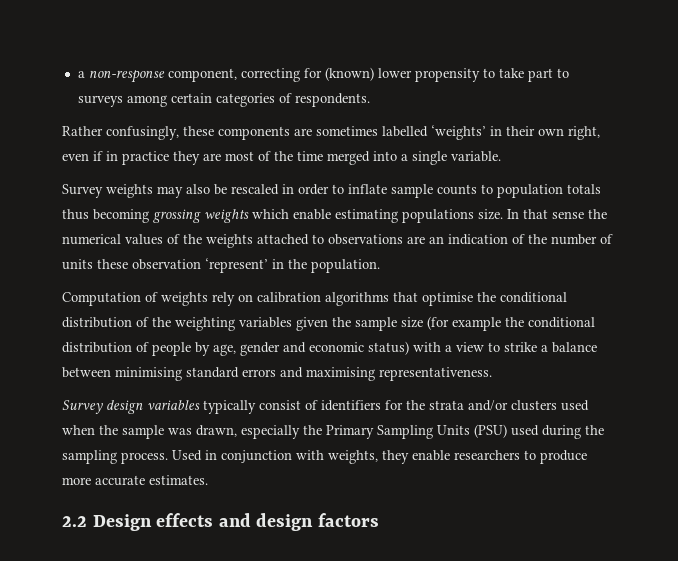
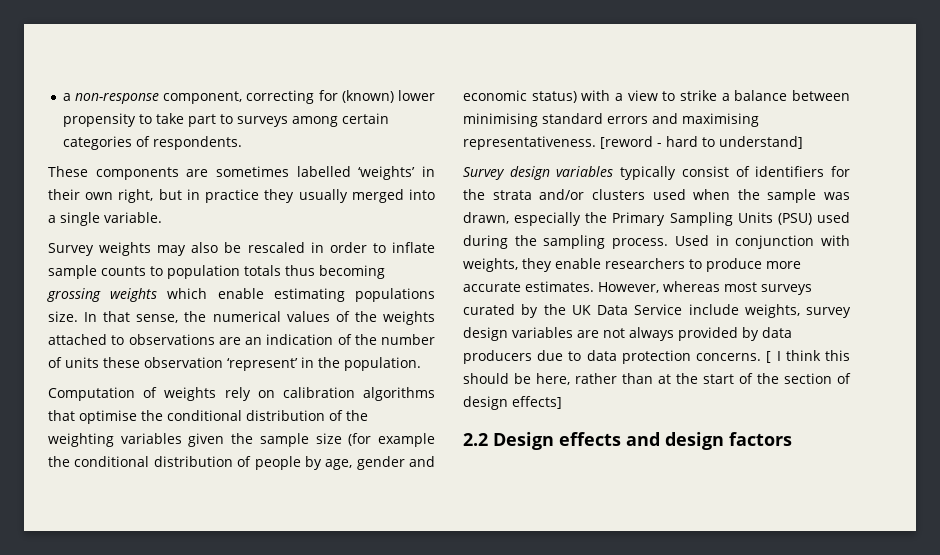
- Rather confusingly, these components are sometimes labelled ‘weights’ in their own right, even if in practice they are most of the time merged into a single variable.
+ These components are sometimes labelled ‘weights’ in their own right, but in practice they usually merged into a single variable.
- In that sense the numerical values of the weights attached to observations are an indication of the number of units these observation ‘represent’ in the population.
+ In that sense, the numerical values of the weights attached to observations are an indication of the number of units these observation ‘represent’ in the population.
+ [reword - hard to understand]
+ However, whereas most surveys curated by the UK Data Service include weights, survey design variables are not always provided by data producers due to data protection concerns. [ I think this should be here, rather than at the start of the section of design effects]

